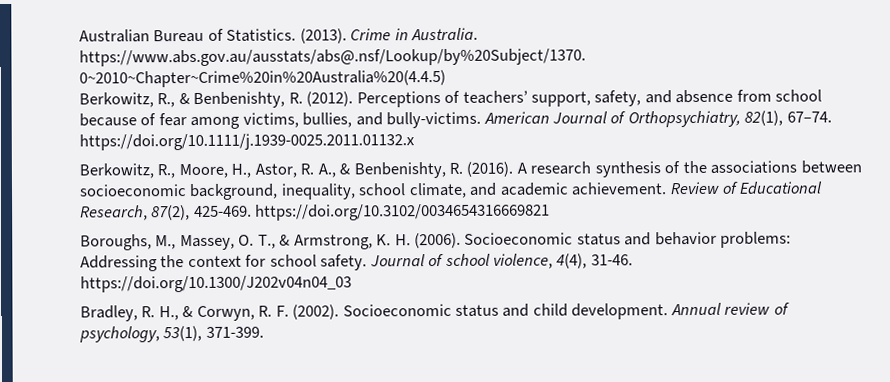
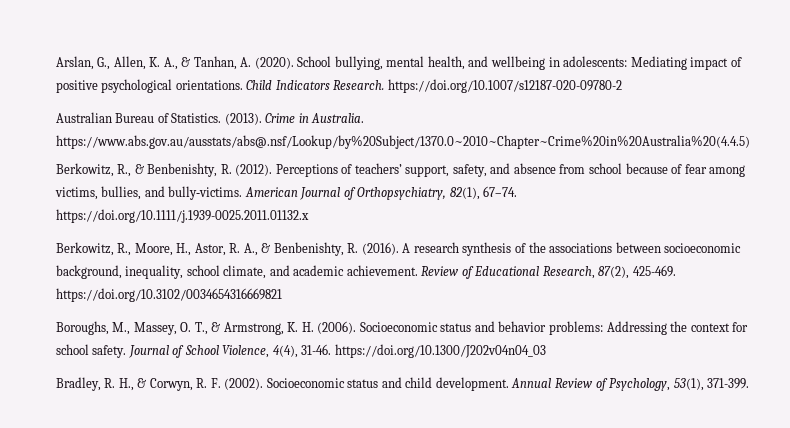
+ Arslan, G., Allen, K. A., & Tanhan, A. (2020). School bullying, mental health, and wellbeing in adolescents: Mediating impact of positive psychological orientations. Child Indicators Research. https://doi.org/10.1007/s12187-020-09780-2
- Journal of school violence, 4(4), 31-46. https://doi.org/10.1300/J202v04n04_03
+ Journal of School Violence, 4(4), 31-46. https://doi.org/10.1300/J202v04n04_03
- Annual review of psychology, 53(1), 371-399.
+ Annual Review of Psychology, 53(1), 371-399.

